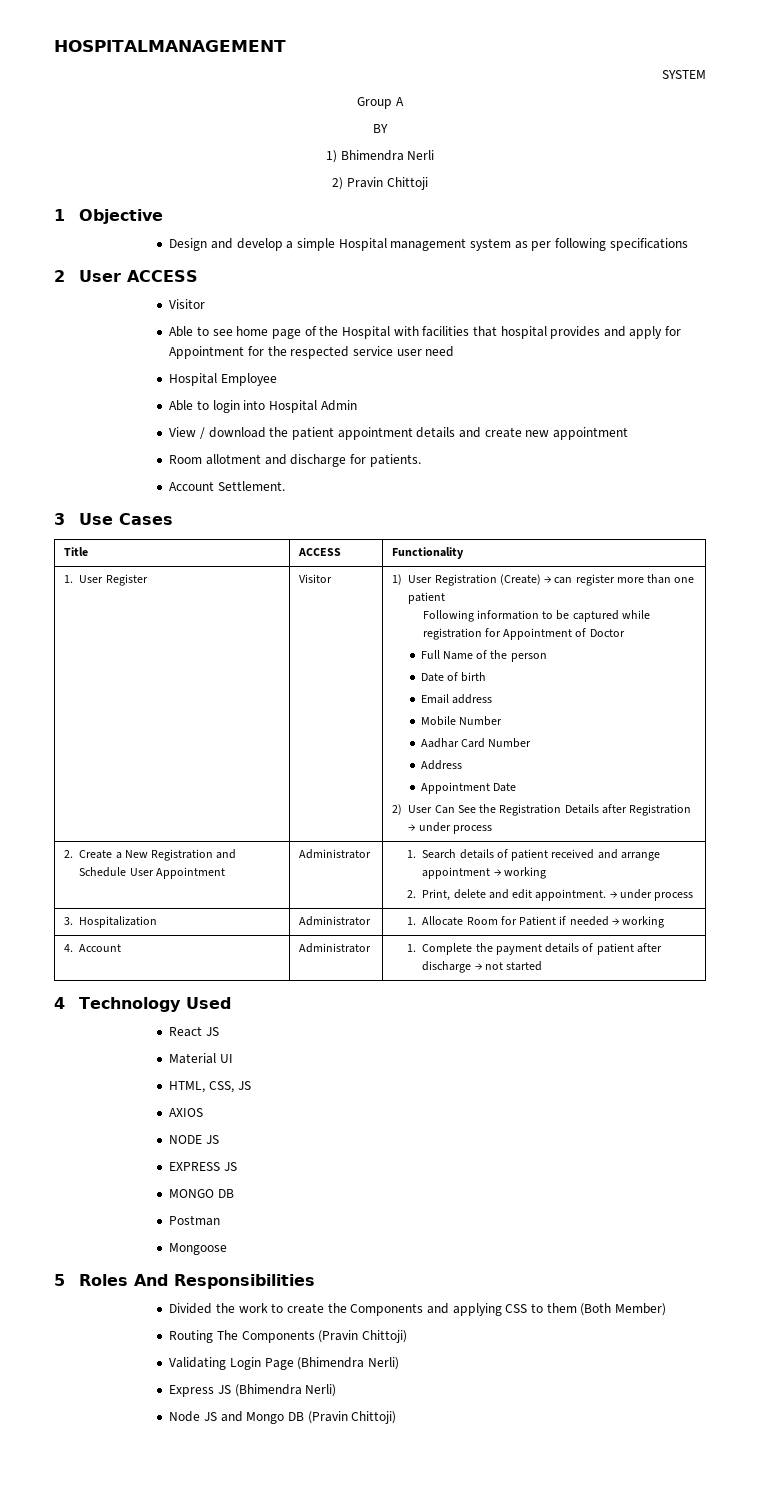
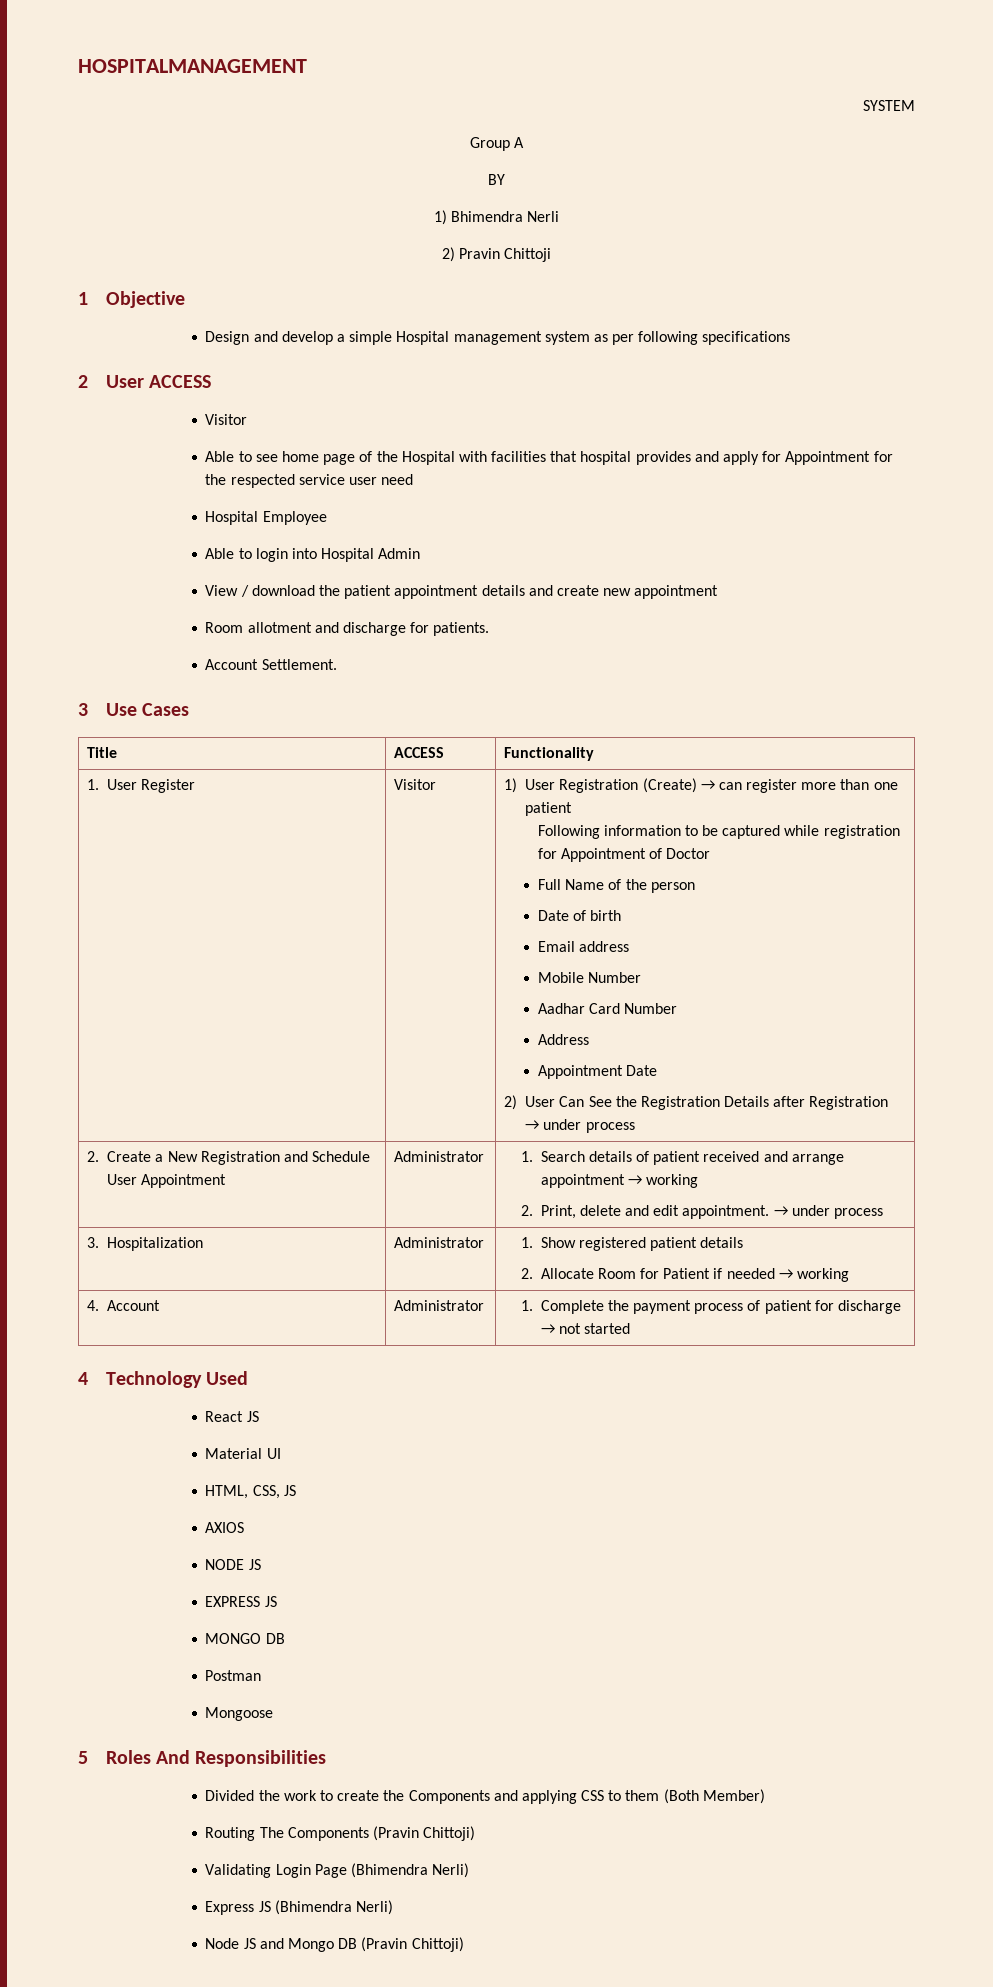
- 3. Hospitalization | Administrator | 1. Allocate Room for Patient if needed → working
+ 3. Hospitalization | Administrator | 1. Show registered patient details
+ 2. Allocate Room for Patient if needed → working
- 4. Account | Administrator | 1. Complete the payment details of patient after discharge → not started
+ 4. Account | Administrator | 1. Complete the payment process of patient for discharge → not started

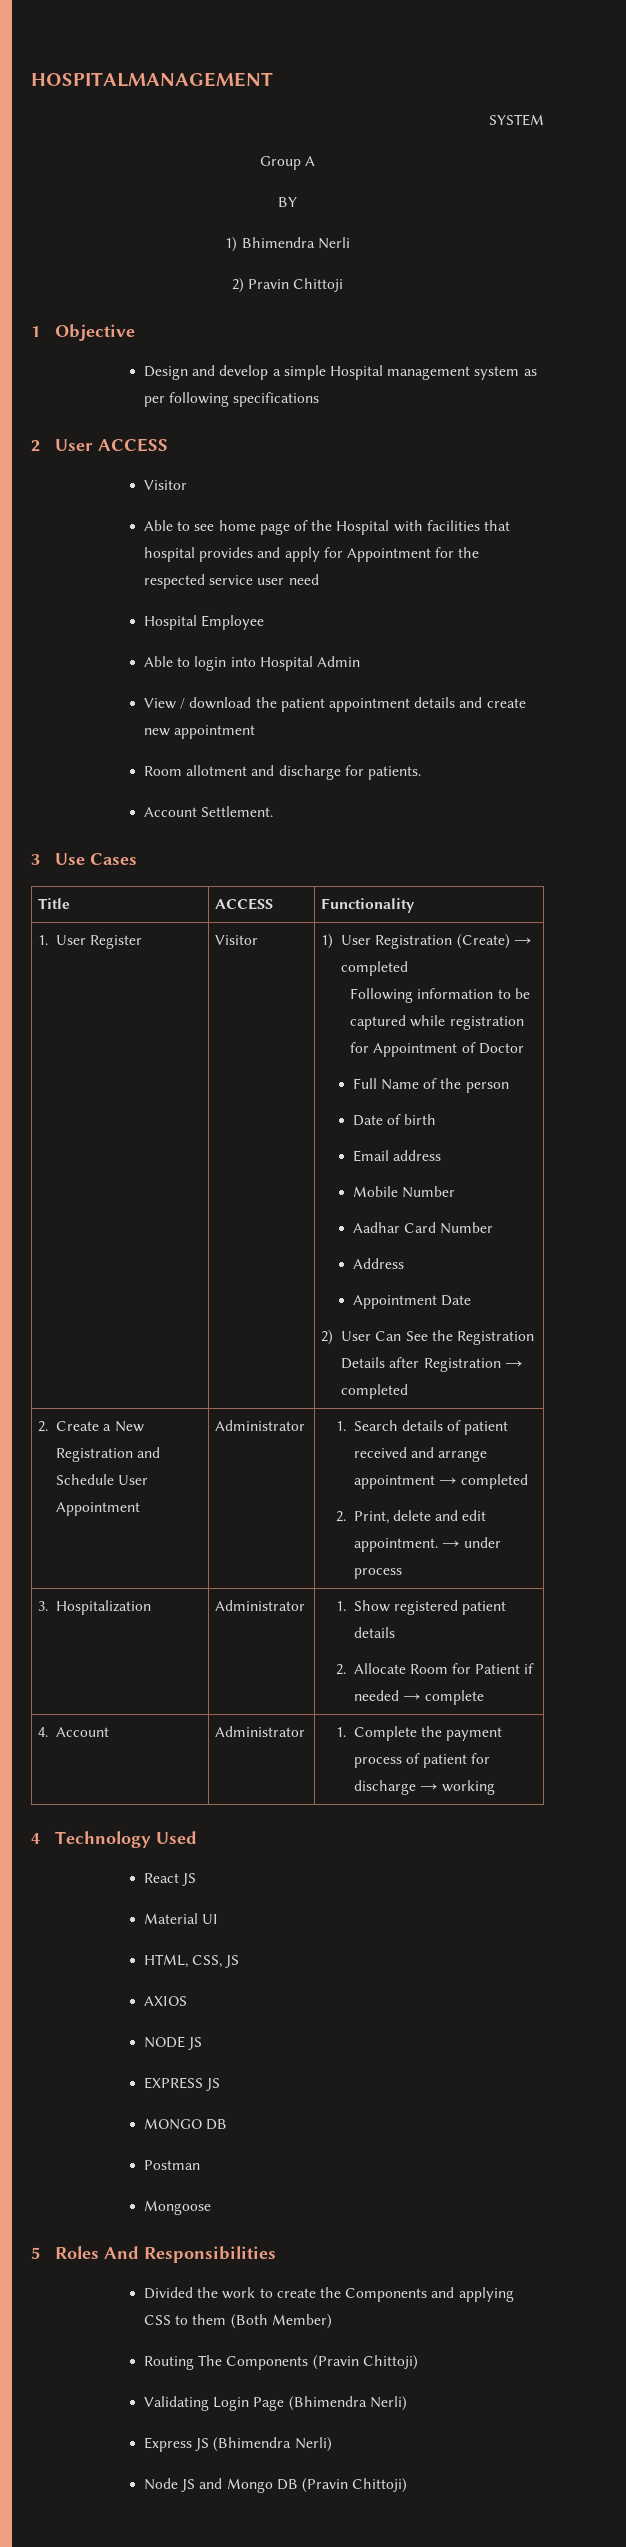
- 1) User Registration (Create) → can register more than one patient
+ 1) User Registration (Create) → completed
- 2) User Can See the Registration Details after Registration → under process
+ 2) User Can See the Registration Details after Registration → completed
- 2. Create a New Registration and Schedule User Appointment | Administrator | 1. Search details of patient received and arrange appointment → working
+ 2. Create a New Registration and Schedule User Appointment | Administrator | 1. Search details of patient received and arrange appointment → completed
  3. Hospitalization | Administrator | 1. Show registered patient details
- 2. Allocate Room for Patient if needed → working
+ 2. Allocate Room for Patient if needed → complete
- 4. Account | Administrator | 1. Complete the payment process of patient for discharge → not started
+ 4. Account | Administrator | 1. Complete the payment process of patient for discharge → working

